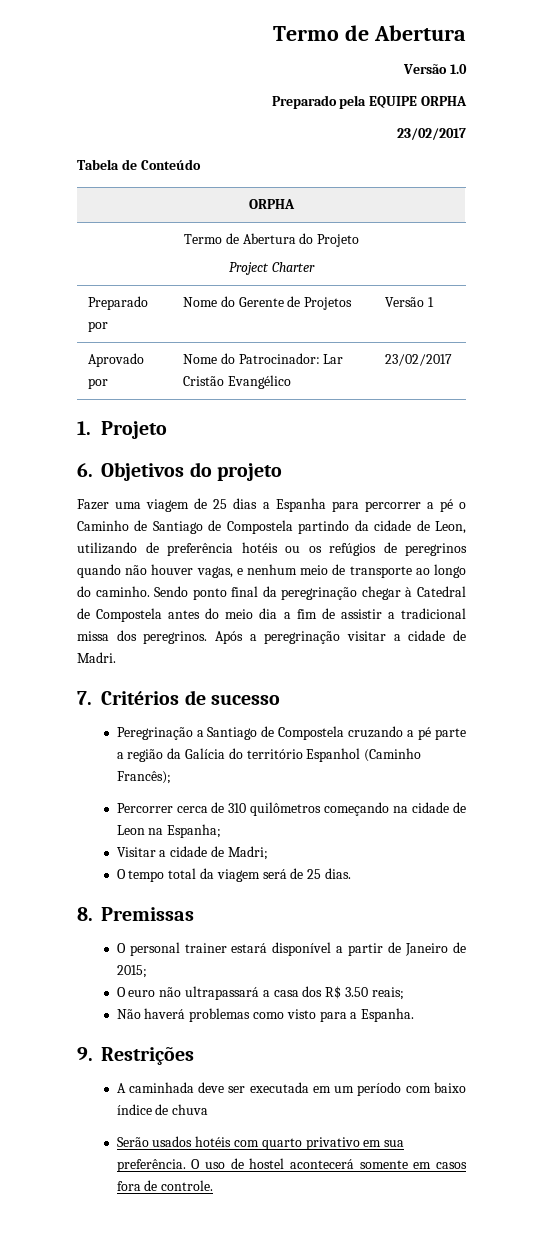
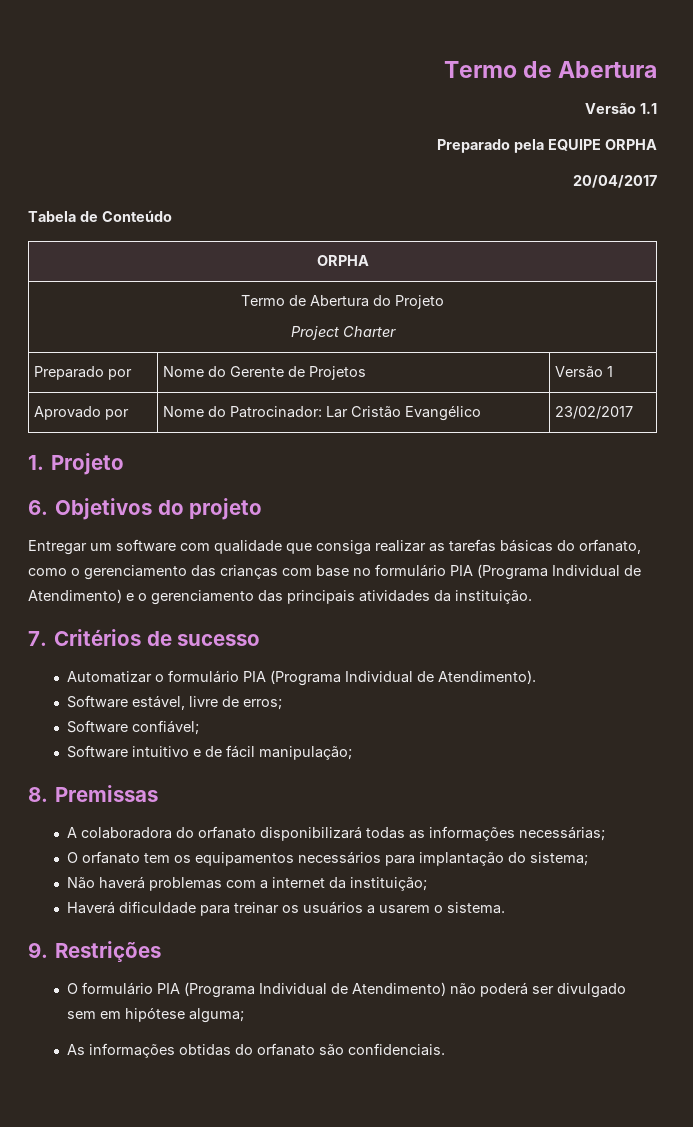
- Versão 1.0
+ Versão 1.1
  Preparado pela EQUIPE ORPHA
- 23/02/2017
+ 20/04/2017
- Fazer uma viagem de 25 dias a Espanha para percorrer a pé o Caminho de Santiago de Compostela partindo da cidade de Leon, utilizando de preferência hotéis ou os refúgios de peregrinos quando não houver vagas, e nenhum meio de transporte ao longo do caminho. Sendo ponto final da peregrinação chegar à Catedral de Compostela antes do meio dia a fim de assistir a tradicional missa dos peregrinos. Após a peregrinação visitar a cidade de Madri.
+ Entregar um software com qualidade que consiga realizar as tarefas básicas do orfanato, como o gerenciamento das crianças com base no formulário PIA (Programa Individual de Atendimento) e o gerenciamento das principais atividades da instituição.
  7. Critérios de sucesso
- Peregrinação a Santiago de Compostela cruzando a pé parte a região da Galícia do território Espanhol (Caminho Francês);
- Percorrer cerca de 310 quilômetros começando na cidade de Leon na Espanha;
- Visitar a cidade de Madri;
- O tempo total da viagem será de 25 dias.
+ Automatizar o formulário PIA (Programa Individual de Atendimento).
+ Software estável, livre de erros;
+ Software confiável;
+ Software intuitivo e de fácil manipulação;
  8. Premissas
- O personal trainer estará disponível a partir de Janeiro de 2015;
- O euro não ultrapassará a casa dos R$ 3.50 reais;
- Não haverá problemas como visto para a Espanha.
+ A colaboradora do orfanato disponibilizará todas as informações necessárias;
+ O orfanato tem os equipamentos necessários para implantação do sistema;
+ Não haverá problemas com a internet da instituição;
+ Haverá dificuldade para treinar os usuários a usarem o sistema.
  9. Restrições
- A caminhada deve ser executada em um período com baixo índice de chuva
- Serão usados hotéis com quarto privativo em sua preferência. O uso de hostel acontecerá somente em casos fora de controle.
+ O formulário PIA (Programa Individual de Atendimento) não poderá ser divulgado sem em hipótese alguma;
+ As informações obtidas do orfanato são confidenciais.

